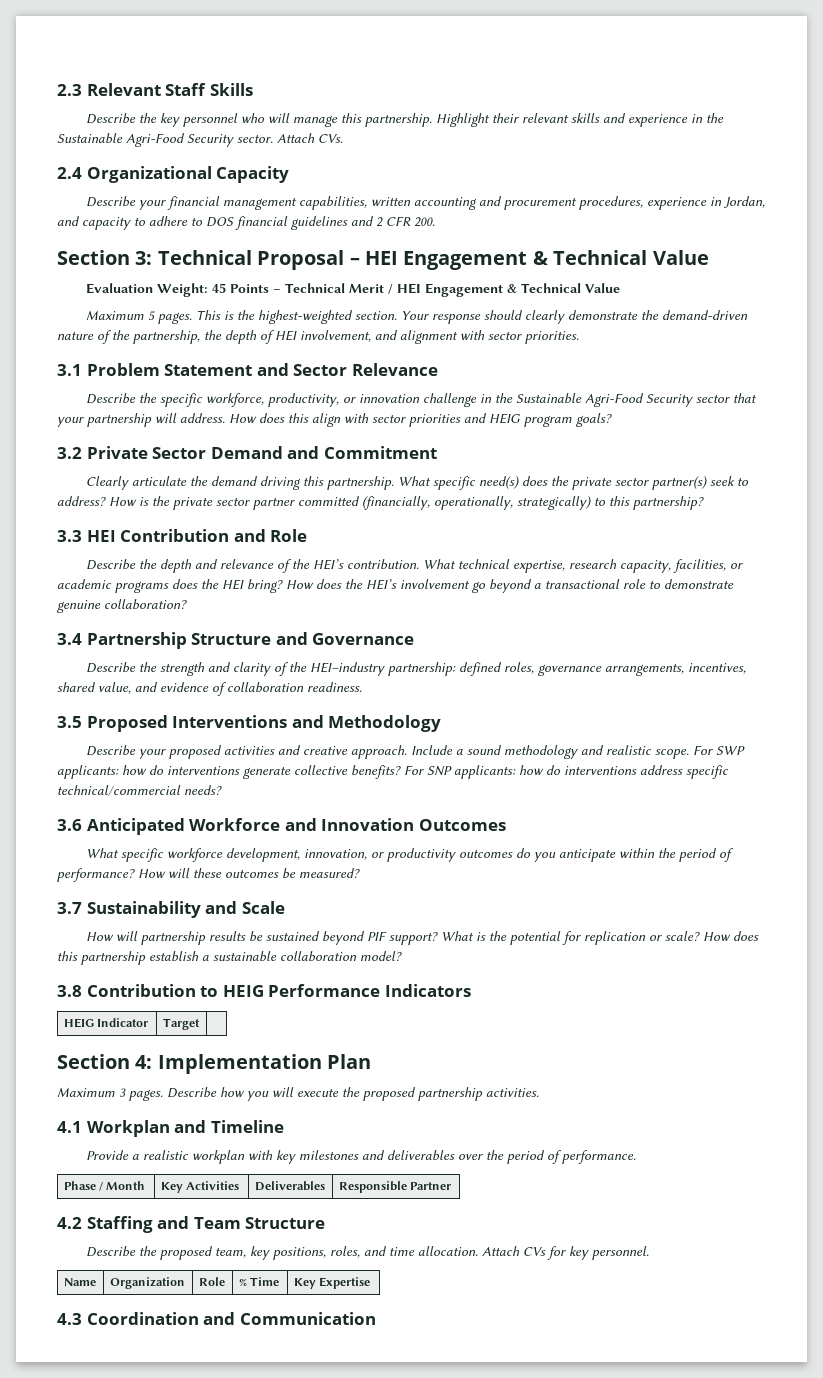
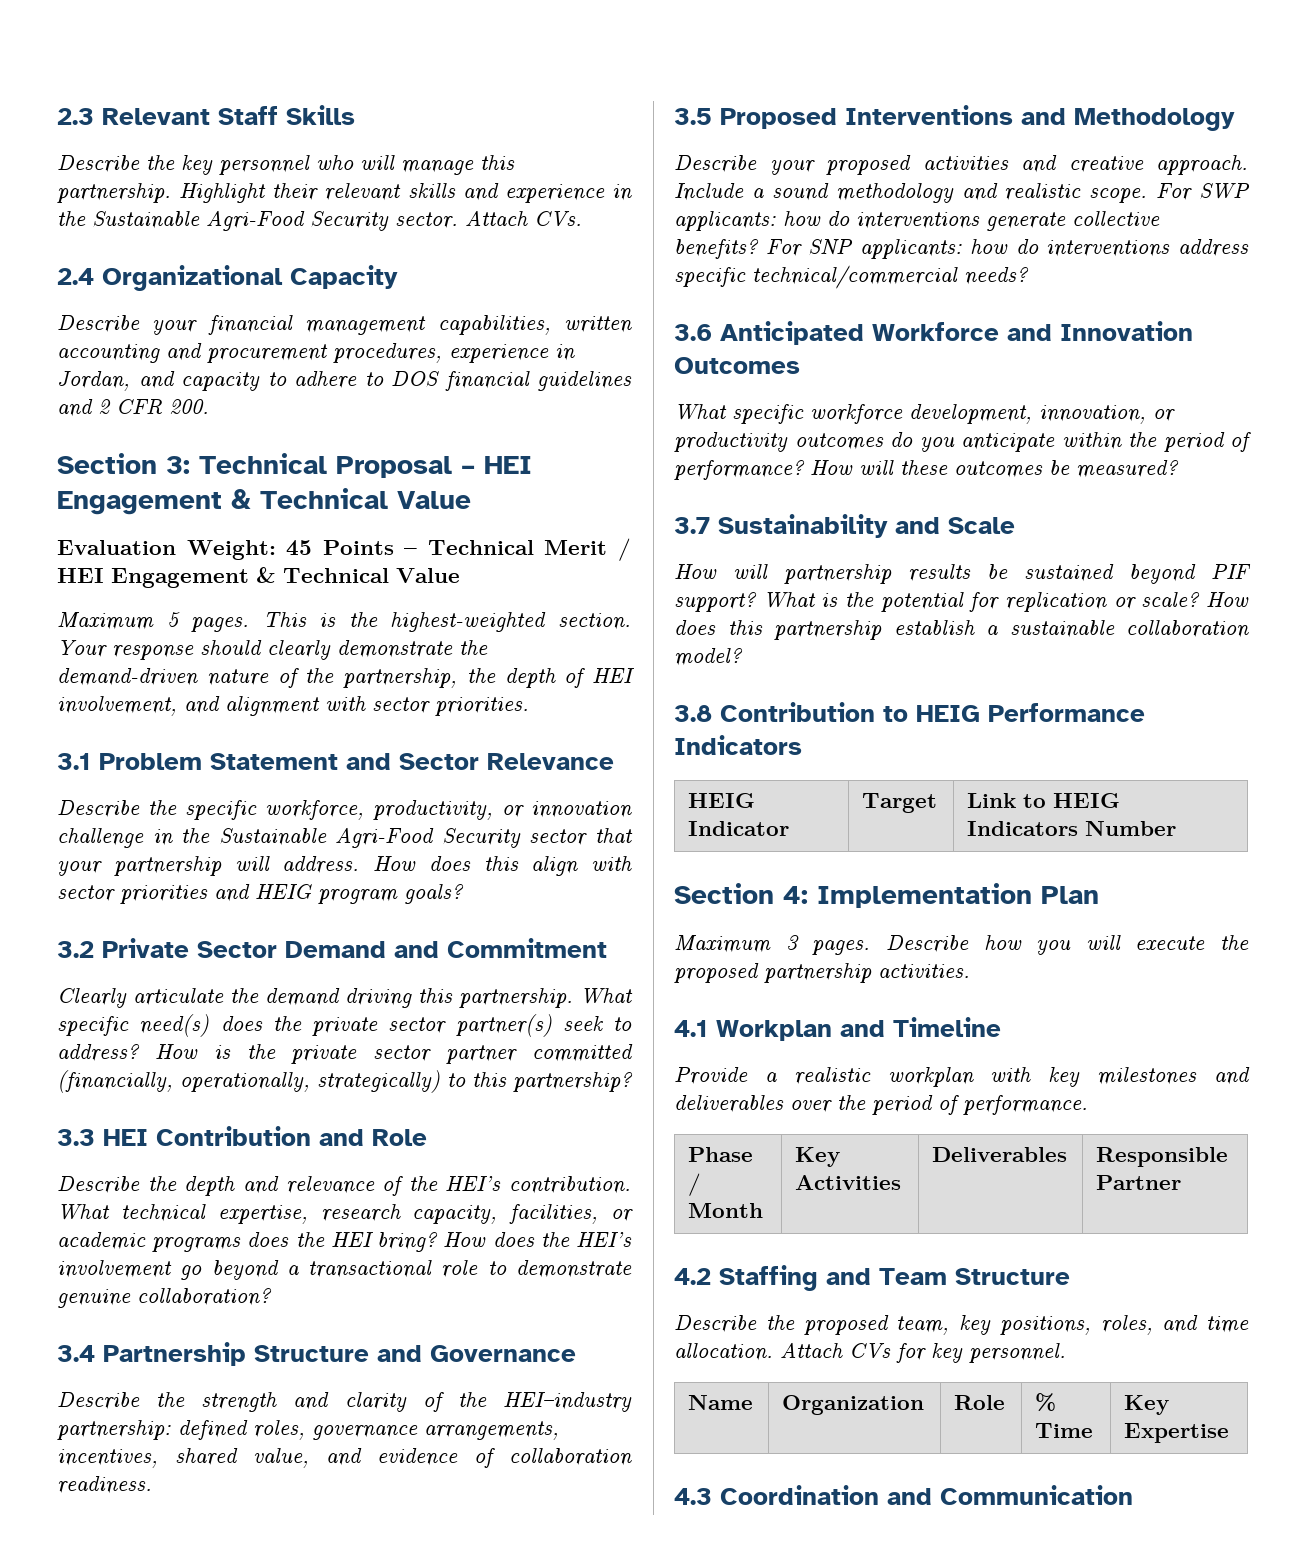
- HEIG Indicator | Target |
+ HEIG Indicator | Target | Link to HEIG Indicators Number

